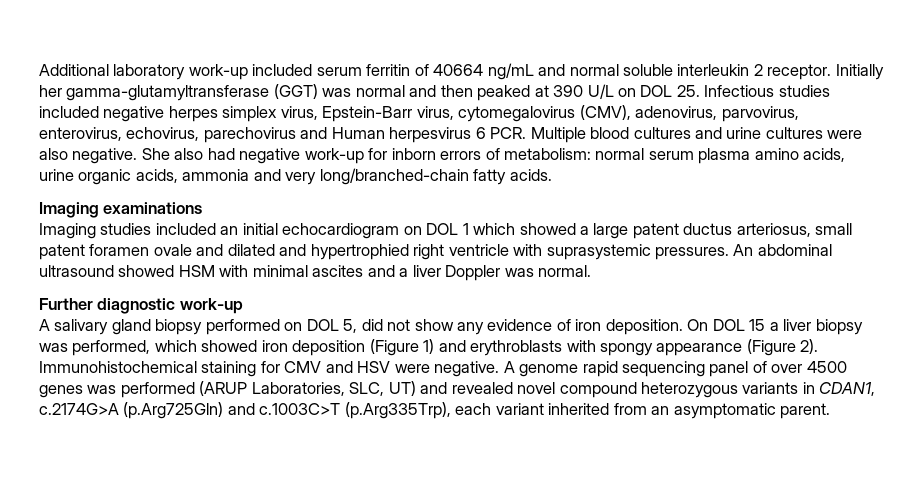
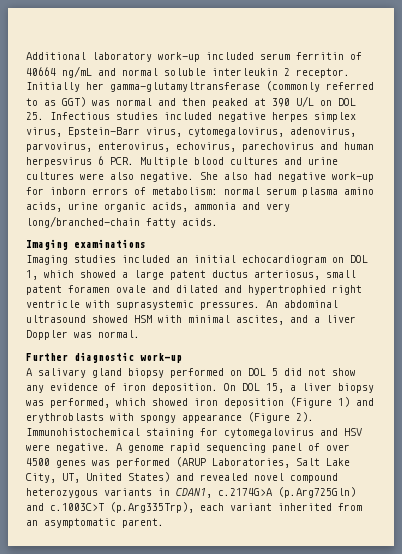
- Initially her gamma-glutamyltransferase (GGT) was normal and then peaked at 390 U/L on DOL 25. Infectious studies included negative herpes simplex virus, Epstein-Barr virus, cytomegalovirus (CMV), adenovirus, parvovirus, enterovirus, echovirus, parechovirus and Human herpesvirus 6 PCR. Multiple blood cultures and urine cultures were also negative.
+ Initially her gamma-glutamyltransferase (commonly referred to as GGT) was normal and then peaked at 390 U/L on DOL 25. Infectious studies included negative herpes simplex virus, Epstein-Barr virus, cytomegalovirus, adenovirus, parvovirus, enterovirus, echovirus, parechovirus and human herpesvirus 6 PCR. Multiple blood cultures and urine cultures were also negative.
- Imaging studies included an initial echocardiogram on DOL 1 which showed a large patent ductus arteriosus, small patent foramen ovale and dilated and hypertrophied right ventricle with suprasystemic pressures.
+ Imaging studies included an initial echocardiogram on DOL 1, which showed a large patent ductus arteriosus, small patent foramen ovale and dilated and hypertrophied right ventricle with suprasystemic pressures.
- An abdominal ultrasound showed HSM with minimal ascites and a liver Doppler was normal.
+ An abdominal ultrasound showed HSM with minimal ascites, and a liver Doppler was normal.
- A salivary gland biopsy performed on DOL 5, did not show any evidence of iron deposition.
+ A salivary gland biopsy performed on DOL 5 did not show any evidence of iron deposition.
- On DOL 15 a liver biopsy was performed, which showed iron deposition (Figure 1) and erythroblasts with spongy appearance (Figure 2).
+ On DOL 15, a liver biopsy was performed, which showed iron deposition (Figure 1) and erythroblasts with spongy appearance (Figure 2).
- Immunohistochemical staining for CMV and HSV were negative.
+ Immunohistochemical staining for cytomegalovirus and HSV were negative.
- A genome rapid sequencing panel of over 4500 genes was performed (ARUP Laboratories, SLC, UT) and revealed novel compound heterozygous variants in CDAN1, c.2174G>A (p.Arg725Gln) and c.1003C>T (p.Arg335Trp), each variant inherited from an asymptomatic parent.
+ A genome rapid sequencing panel of over 4500 genes was performed (ARUP Laboratories, Salt Lake City, UT, United States) and revealed novel compound heterozygous variants in CDAN1, c.2174G>A (p.Arg725Gln) and c.1003C>T (p.Arg335Trp), each variant inherited from an asymptomatic parent.

